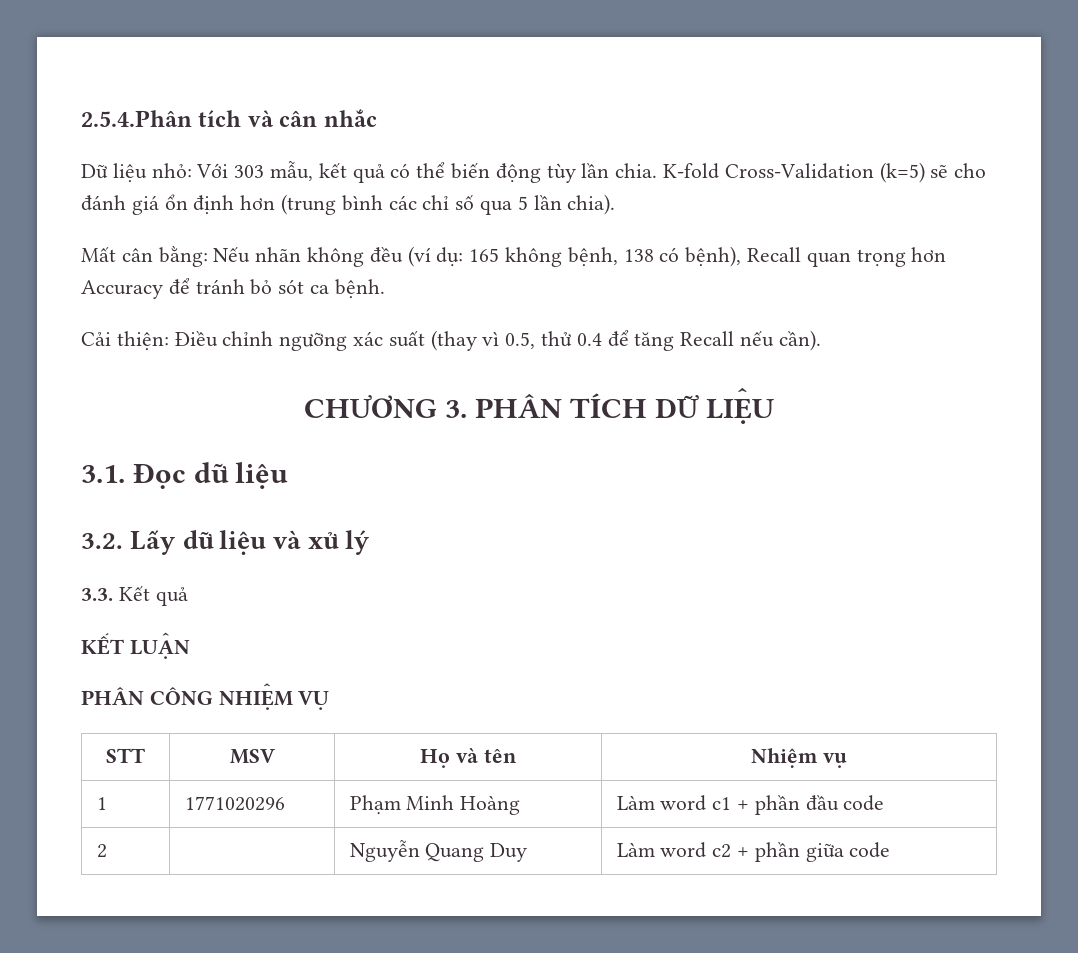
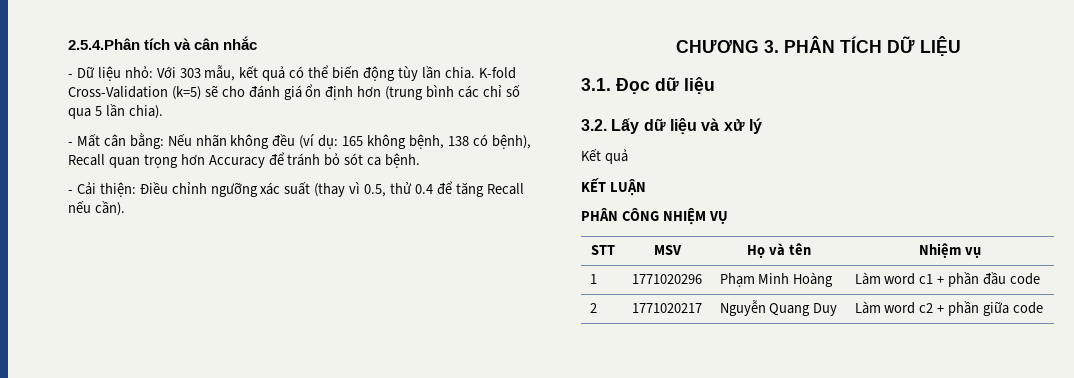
- Dữ liệu nhỏ: Với 303 mẫu, kết quả có thể biến động tùy lần chia.
+ - Dữ liệu nhỏ: Với 303 mẫu, kết quả có thể biến động tùy lần chia.
- Mất cân bằng: Nếu nhãn không đều (ví dụ: 165 không bệnh, 138 có bệnh), Recall quan trọng hơn Accuracy để tránh bỏ sót ca bệnh.
+ - Mất cân bằng: Nếu nhãn không đều (ví dụ: 165 không bệnh, 138 có bệnh), Recall quan trọng hơn Accuracy để tránh bỏ sót ca bệnh.
- Cải thiện: Điều chỉnh ngưỡng xác suất (thay vì 0.5, thử 0.4 để tăng Recall nếu cần).
+ - Cải thiện: Điều chỉnh ngưỡng xác suất (thay vì 0.5, thử 0.4 để tăng Recall nếu cần).
- 3.3. Kết quả
+ Kết quả
- 2 | | Nguyễn Quang Duy | Làm word c2 + phần giữa code
+ 2 | 1771020217 | Nguyễn Quang Duy | Làm word c2 + phần giữa code

